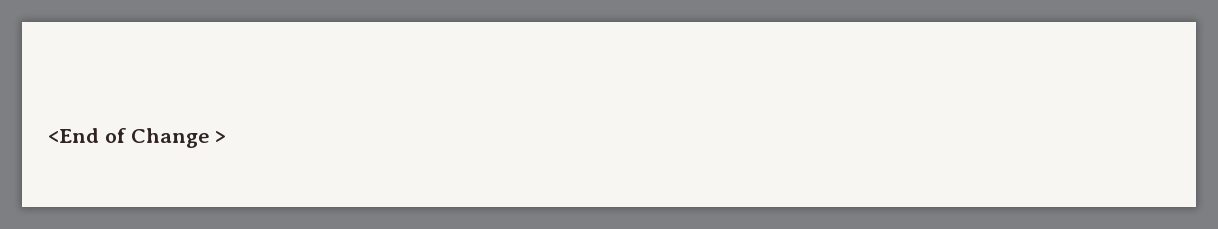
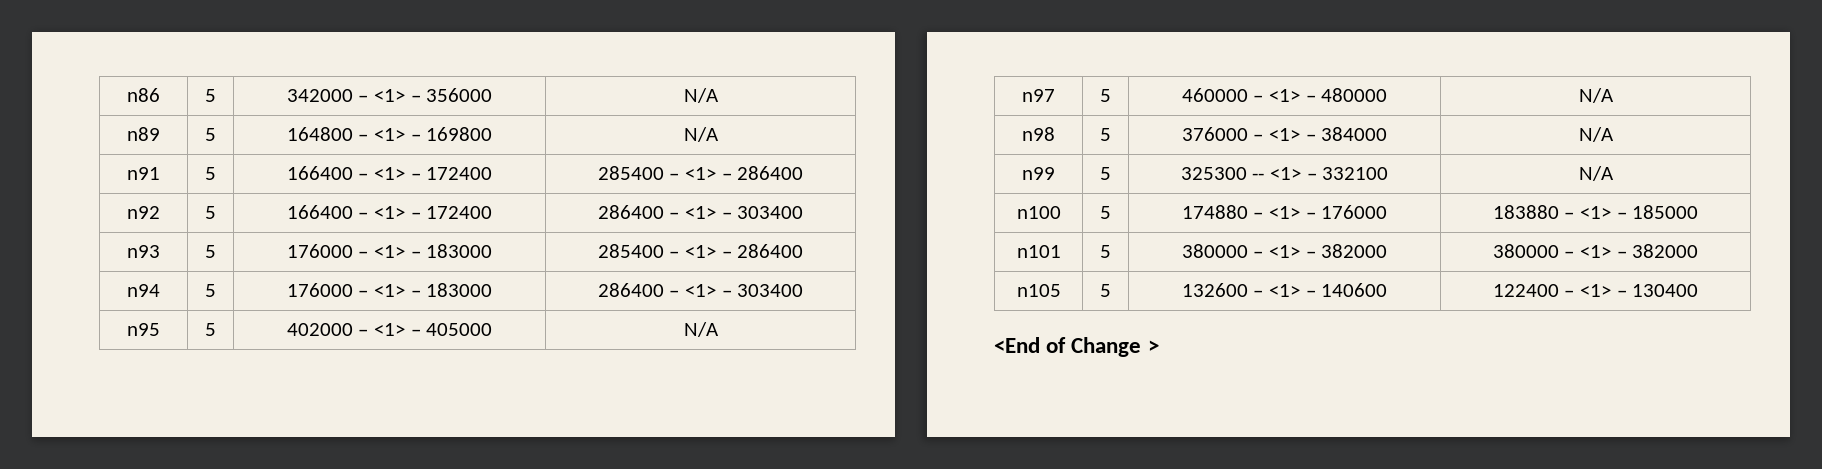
+ n86 | 5 | 342000 – <1> – 356000 | N/A
+ n89 | 5 | 164800 – <1> – 169800 | N/A
+ n91 | 5 | 166400 – <1> – 172400 | 285400 – <1> – 286400
+ n92 | 5 | 166400 – <1> – 172400 | 286400 – <1> – 303400
+ n93 | 5 | 176000 – <1> – 183000 | 285400 – <1> – 286400
+ n94 | 5 | 176000 – <1> – 183000 | 286400 – <1> – 303400
+ n95 | 5 | 402000 – <1> – 405000 | N/A
+ n97 | 5 | 460000 – <1> – 480000 | N/A
+ n98 | 5 | 376000 – <1> – 384000 | N/A
+ n99 | 5 | 325300 -- <1> – 332100 | N/A
+ n100 | 5 | 174880 – <1> – 176000 | 183880 – <1> – 185000
+ n101 | 5 | 380000 – <1> – 382000 | 380000 – <1> – 382000
+ n105 | 5 | 132600 – <1> – 140600 | 122400 – <1> – 130400

